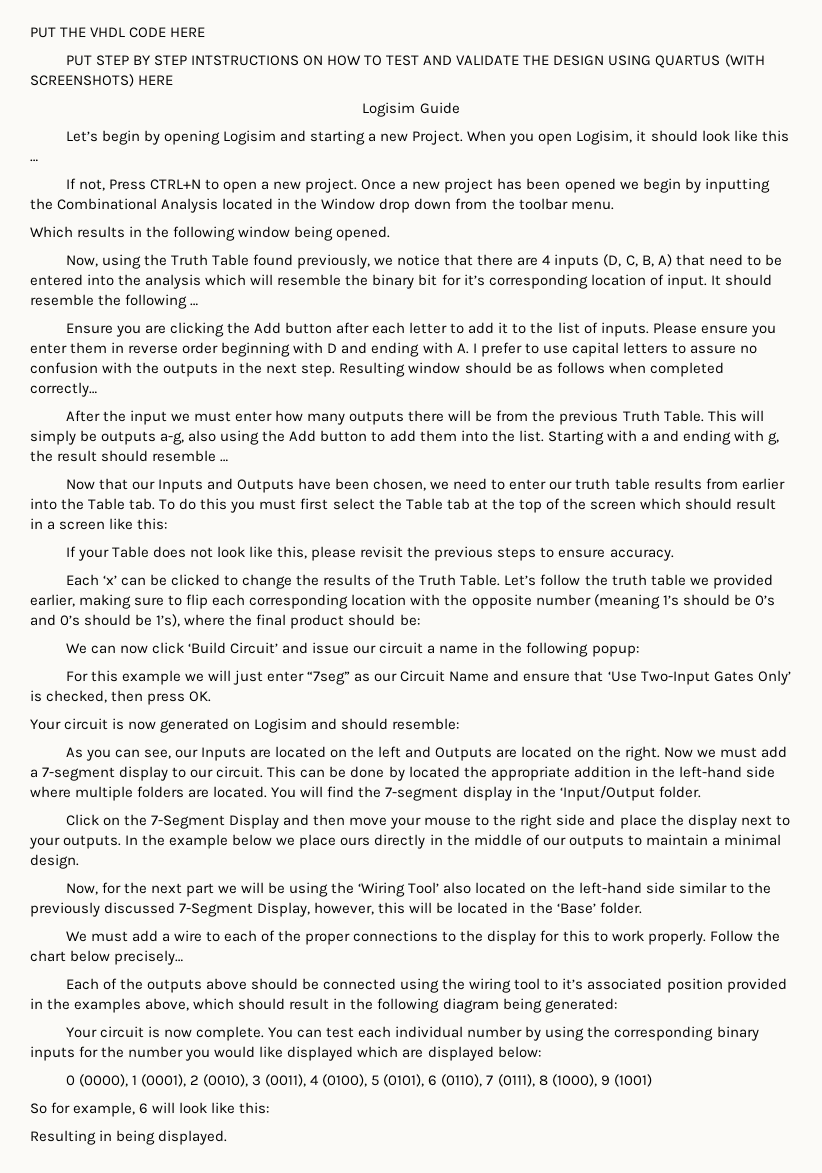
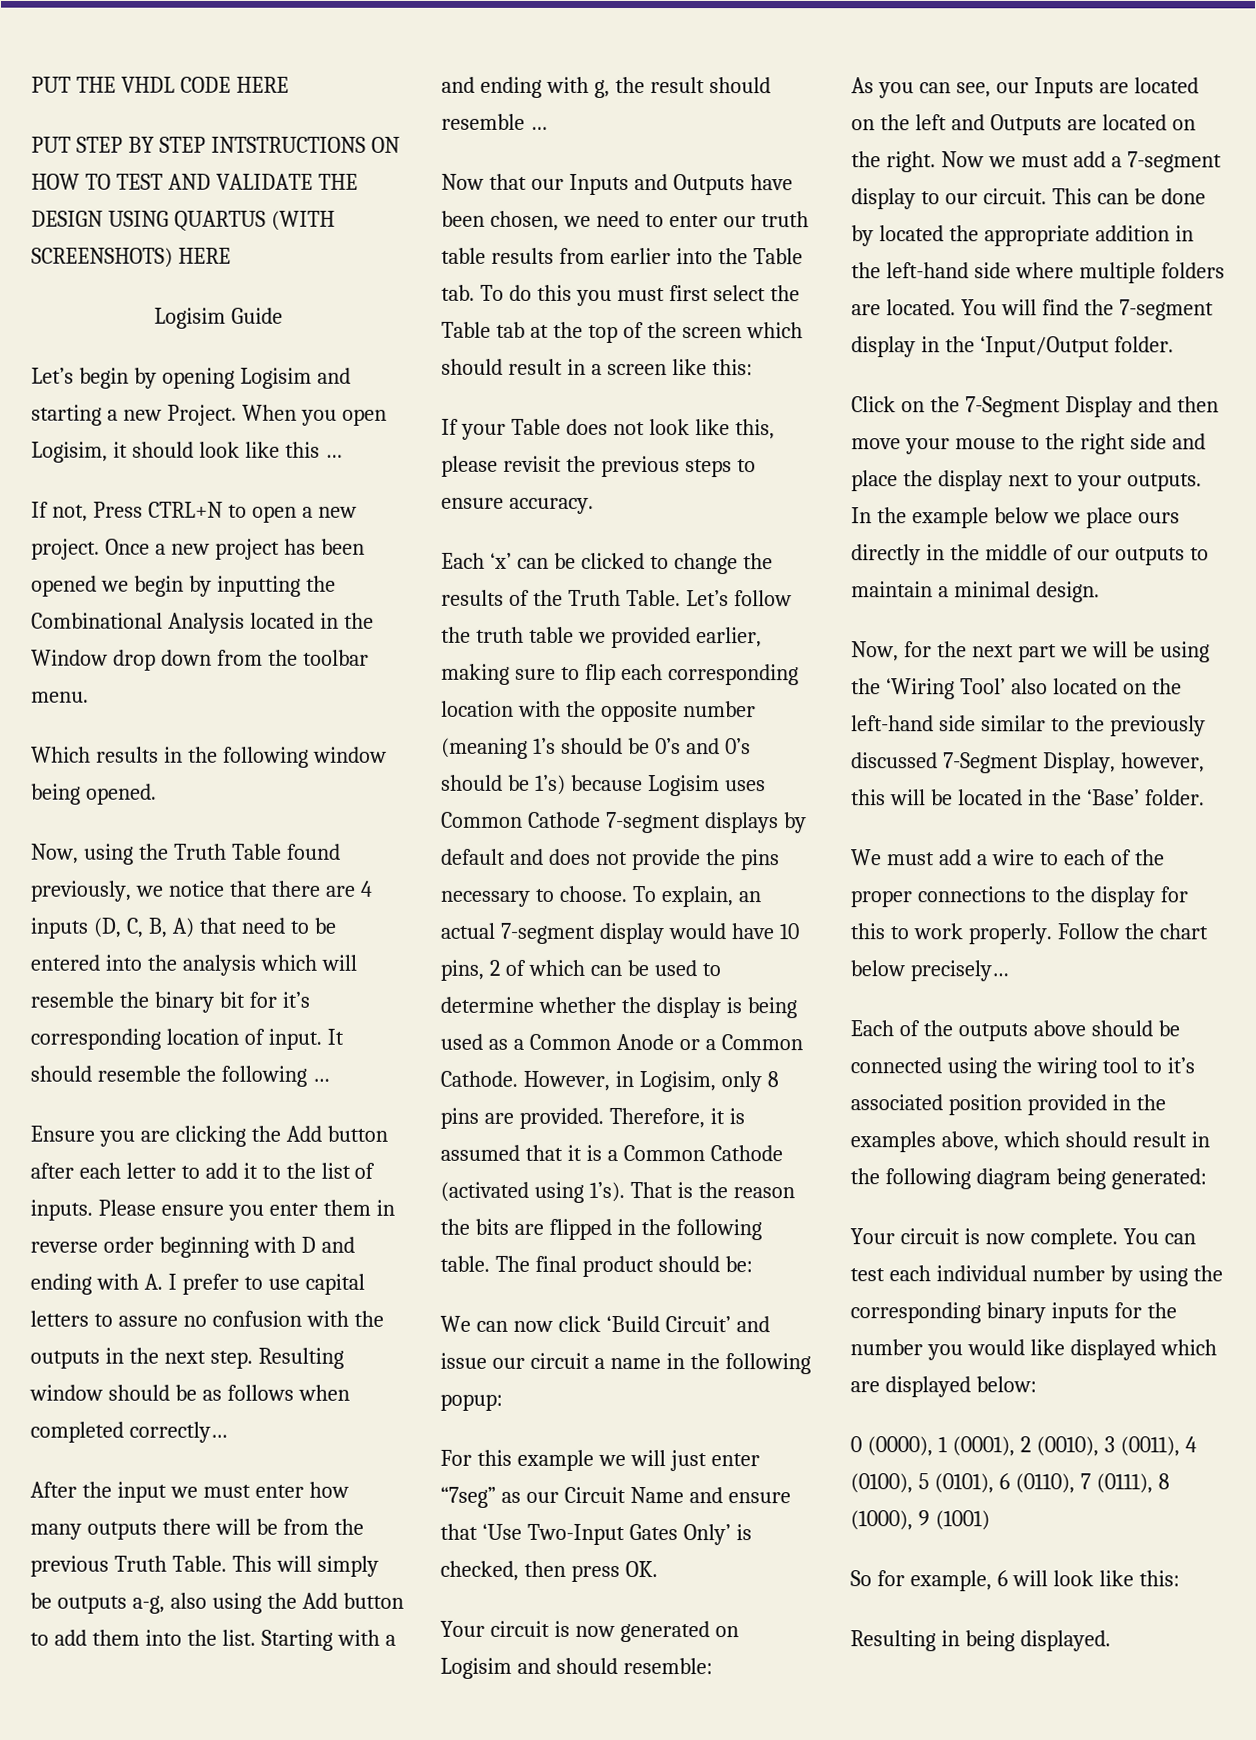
- Let’s follow the truth table we provided earlier, making sure to flip each corresponding location with the opposite number (meaning 1’s should be 0’s and 0’s should be 1’s), where the final product should be:
+ Let’s follow the truth table we provided earlier, making sure to flip each corresponding location with the opposite number (meaning 1’s should be 0’s and 0’s should be 1’s) because Logisim uses Common Cathode 7-segment displays by default and does not provide the pins necessary to choose. To explain, an actual 7-segment display would have 10 pins, 2 of which can be used to determine whether the display is being used as a Common Anode or a Common Cathode. However, in Logisim, only 8 pins are provided. Therefore, it is assumed that it is a Common Cathode (activated using 1’s). That is the reason the bits are flipped in the following table. The final product should be:

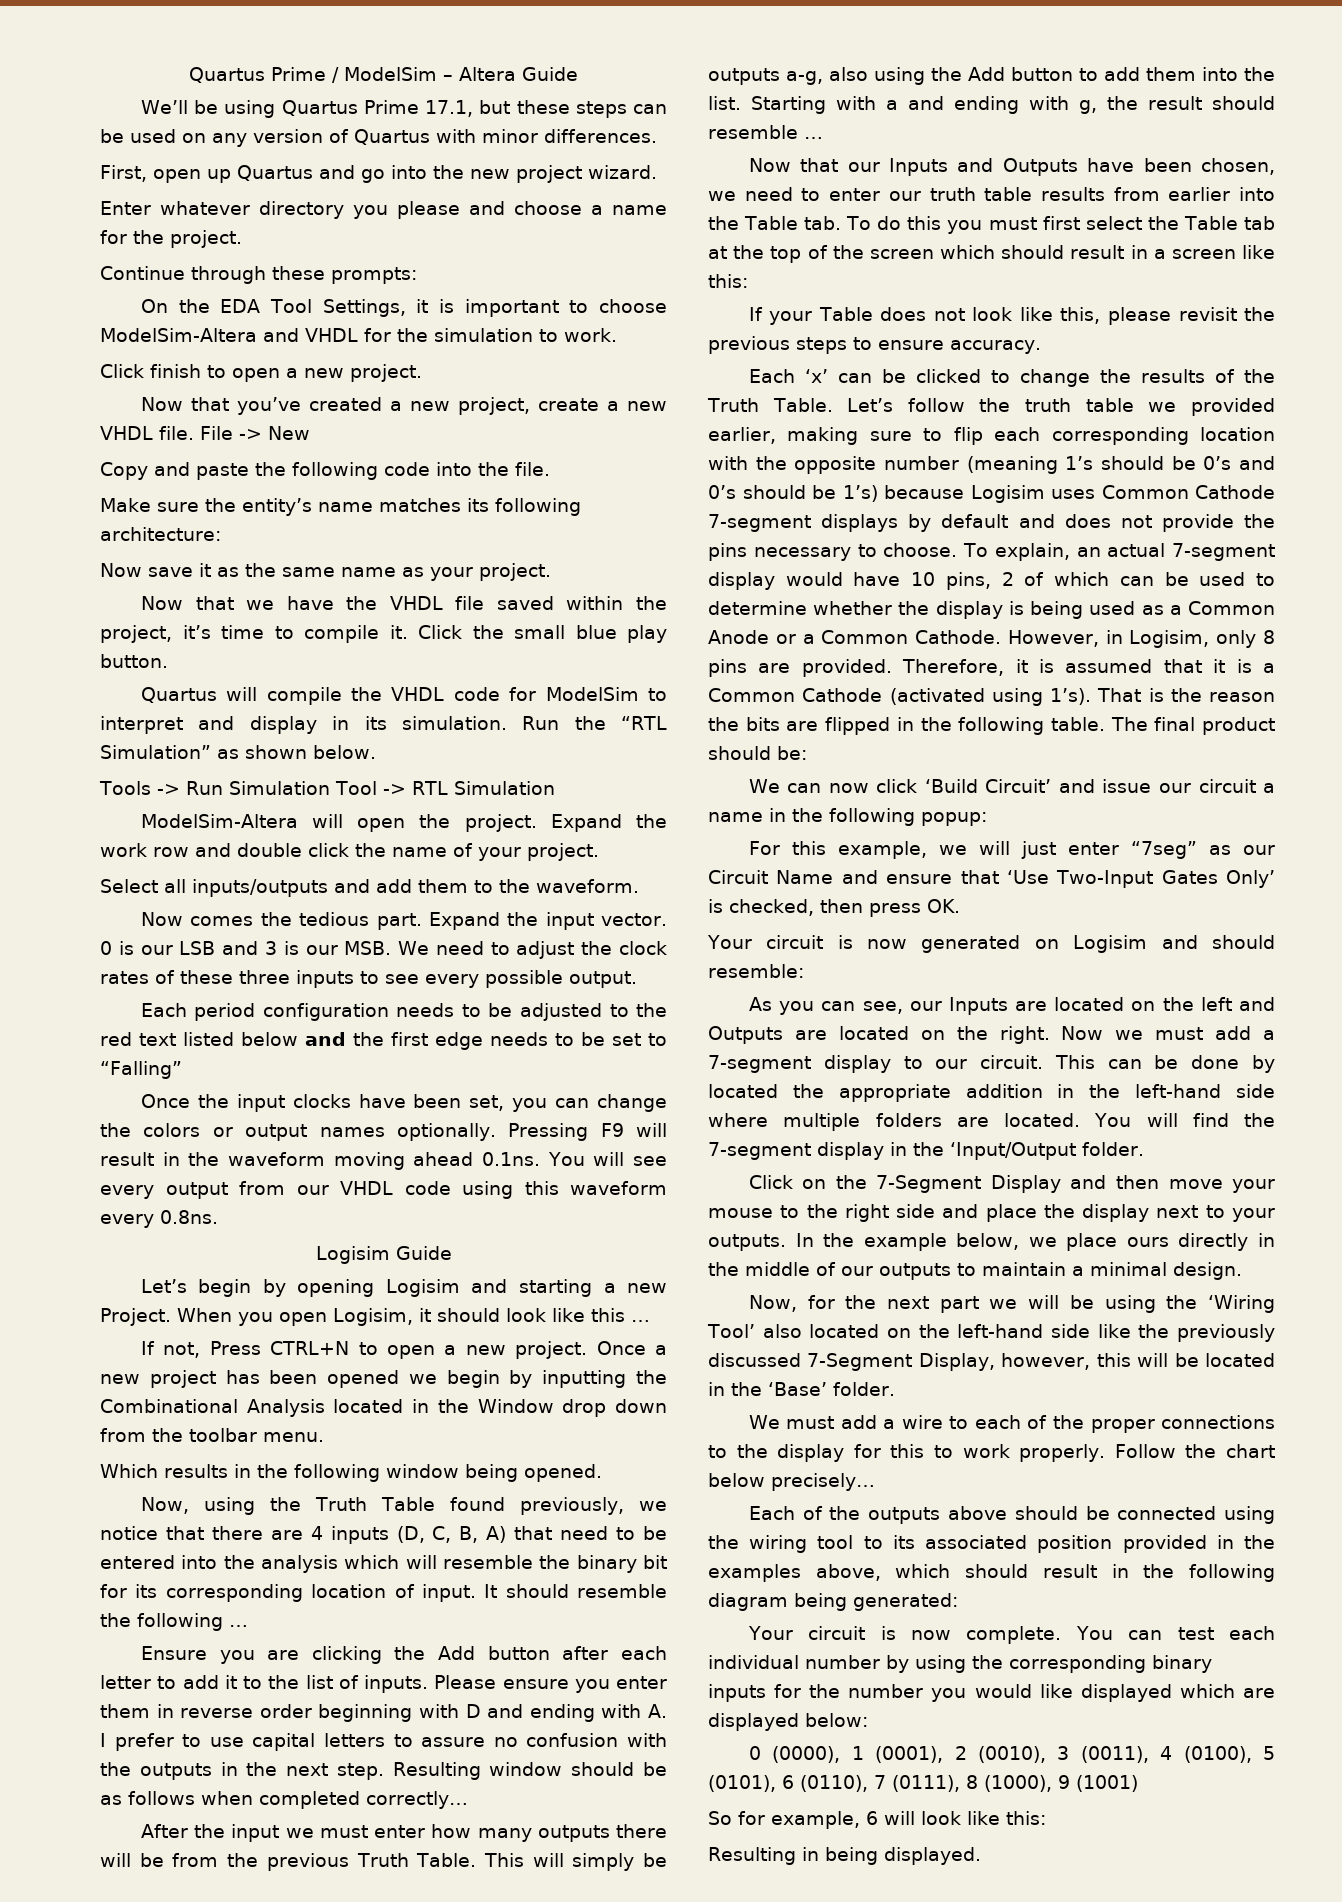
- PUT THE VHDL CODE HERE
- PUT STEP BY STEP INTSTRUCTIONS ON HOW TO TEST AND VALIDATE THE DESIGN USING QUARTUS (WITH SCREENSHOTS) HERE
+ Quartus Prime / ModelSim – Altera Guide
+ We’ll be using Quartus Prime 17.1, but these steps can be used on any version of Quartus with minor differences.
+ First, open up Quartus and go into the new project wizard.
+ Enter whatever directory you please and choose a name for the project.
+ Continue through these prompts:
+ On the EDA Tool Settings, it is important to choose ModelSim-Altera and VHDL for the simulation to work.
+ Click finish to open a new project.
+ Now that you’ve created a new project, create a new VHDL file. File -> New
+ Copy and paste the following code into the file.
+ Make sure the entity’s name matches its following architecture:
+ Now save it as the same name as your project.
+ Now that we have the VHDL file saved within the project, it’s time to compile it. Click the small blue play button.
+ Quartus will compile the VHDL code for ModelSim to interpret and display in its simulation. Run the “RTL Simulation” as shown below.
+ Tools -> Run Simulation Tool -> RTL Simulation
+ ModelSim-Altera will open the project. Expand the work row and double click the name of your project.
+ Select all inputs/outputs and add them to the waveform.
+ Now comes the tedious part. Expand the input vector. 0 is our LSB and 3 is our MSB. We need to adjust the clock rates of these three inputs to see every possible output.
+ Each period configuration needs to be adjusted to the red text listed below and the first edge needs to be set to “Falling”
+ Once the input clocks have been set, you can change the colors or output names optionally. Pressing F9 will result in the waveform moving ahead 0.1ns. You will see every output from our VHDL code using this waveform every 0.8ns.
- Now, using the Truth Table found previously, we notice that there are 4 inputs (D, C, B, A) that need to be entered into the analysis which will resemble the binary bit for it’s corresponding location of input.
+ Now, using the Truth Table found previously, we notice that there are 4 inputs (D, C, B, A) that need to be entered into the analysis which will resemble the binary bit for its corresponding location of input.
- For this example we will just enter “7seg” as our Circuit Name and ensure that ‘Use Two-Input Gates Only’ is checked, then press OK.
+ For this example, we will just enter “7seg” as our Circuit Name and ensure that ‘Use Two-Input Gates Only’ is checked, then press OK.
- In the example below we place ours directly in the middle of our outputs to maintain a minimal design.
+ In the example below, we place ours directly in the middle of our outputs to maintain a minimal design.
- Now, for the next part we will be using the ‘Wiring Tool’ also located on the left-hand side similar to the previously discussed 7-Segment Display, however, this will be located in the ‘Base’ folder.
+ Now, for the next part we will be using the ‘Wiring Tool’ also located on the left-hand side like the previously discussed 7-Segment Display, however, this will be located in the ‘Base’ folder.
- Each of the outputs above should be connected using the wiring tool to it’s associated position provided in the examples above, which should result in the following diagram being generated:
+ Each of the outputs above should be connected using the wiring tool to its associated position provided in the examples above, which should result in the following diagram being generated:

